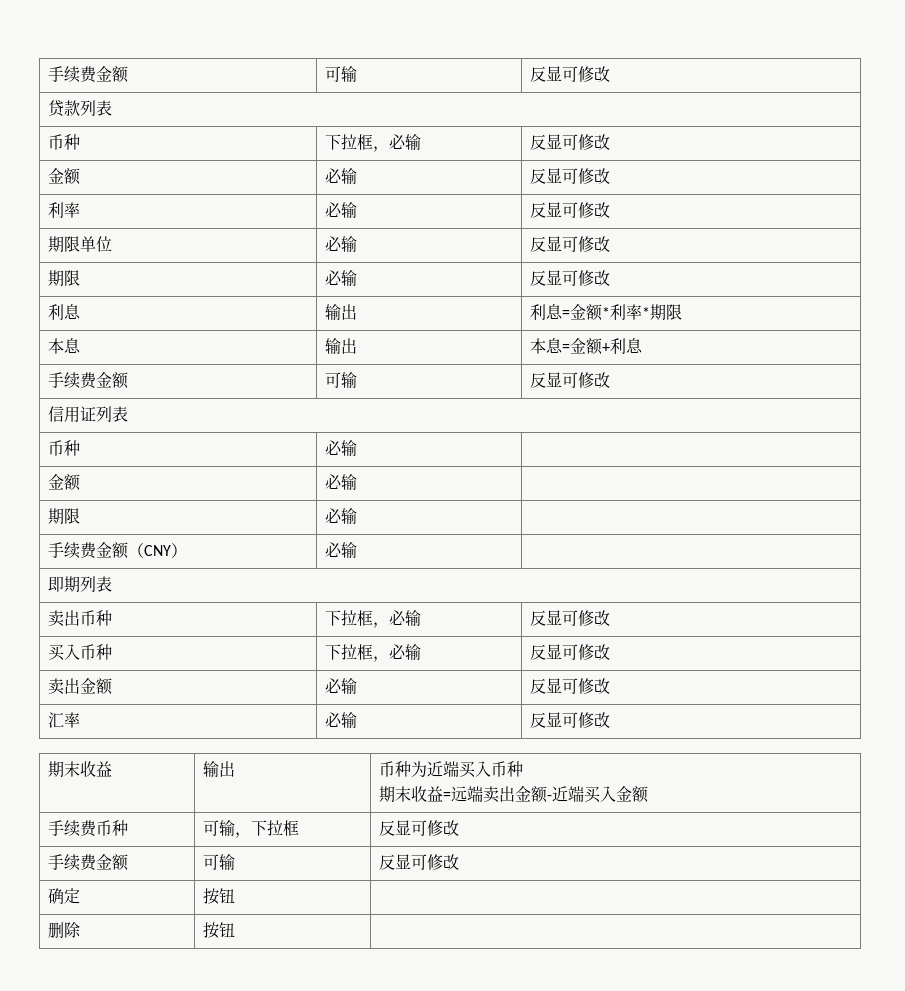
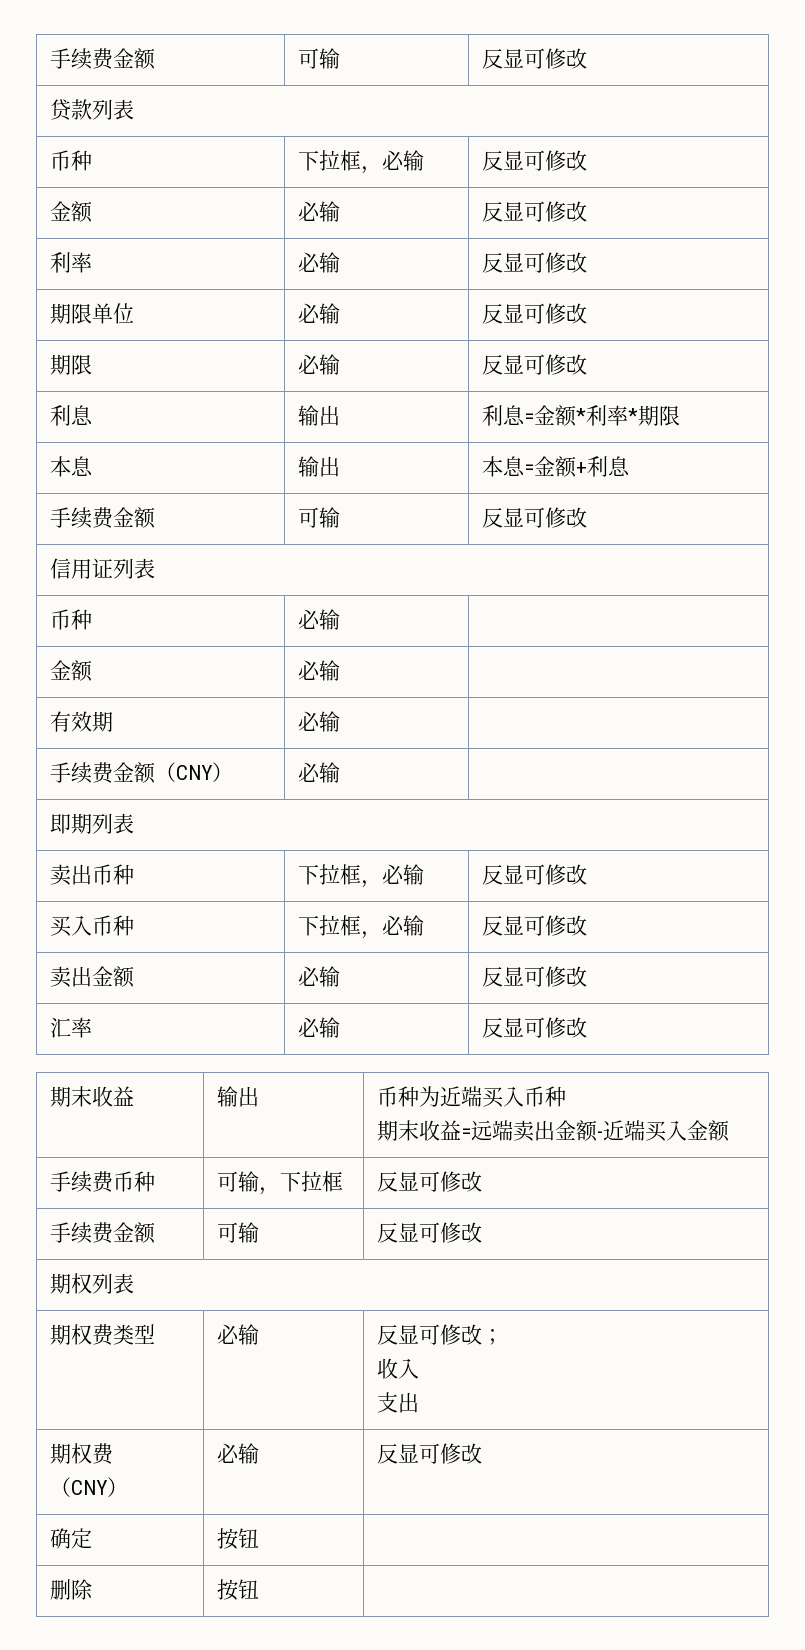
  币种 | 必输 |
  金额 | 必输 |
- 期限 | 必输 |
+ 有效期 | 必输 |
+ 期权列表
+ 期权费类型 | 必输 | 反显可修改；
+ 收入
+ 支出
+ 期权费（CNY） | 必输 | 反显可修改

